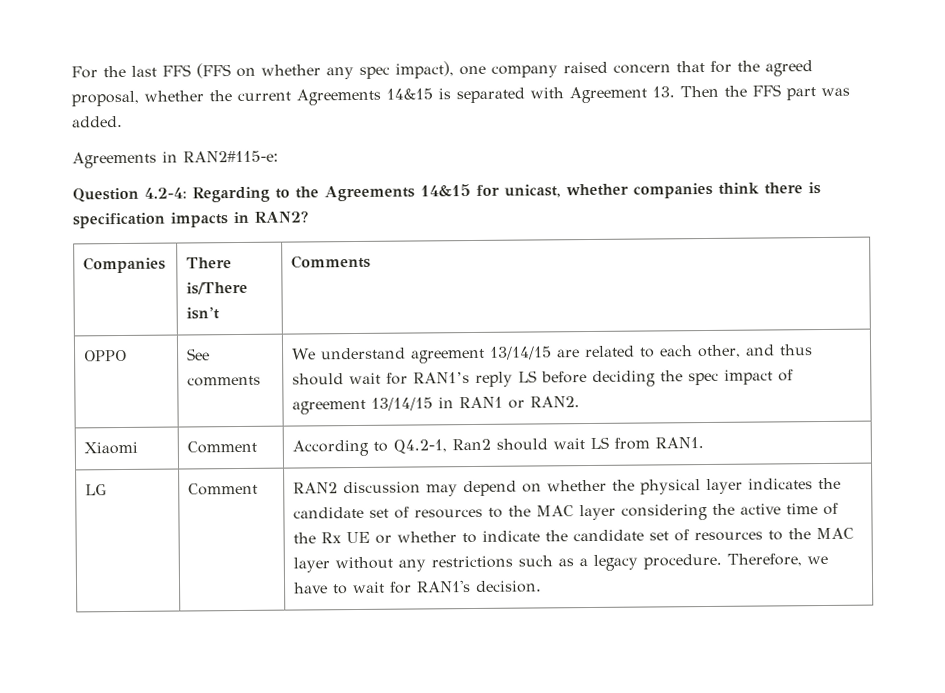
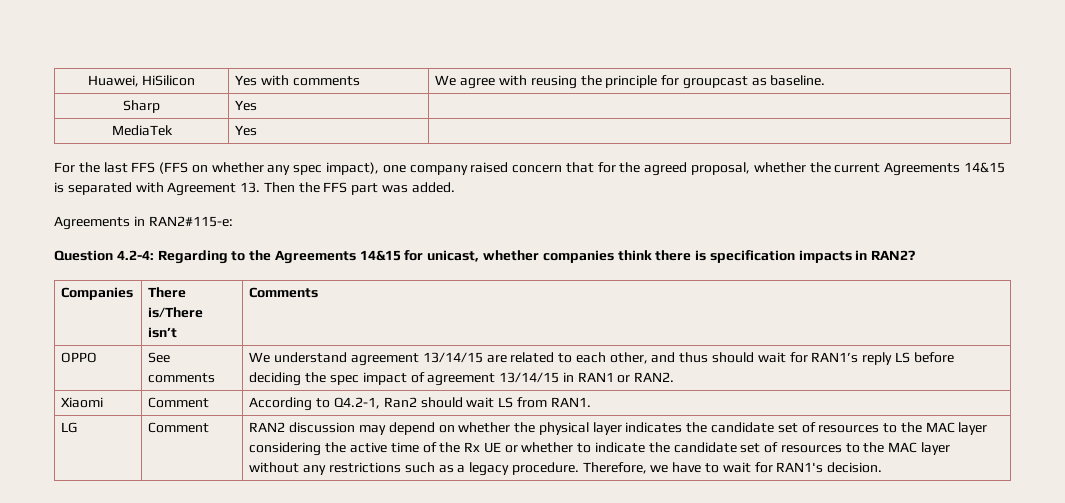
+ Huawei, HiSilicon | Yes with comments | We agree with reusing the principle for groupcast as baseline.
+ Sharp | Yes |
+ MediaTek | Yes |

